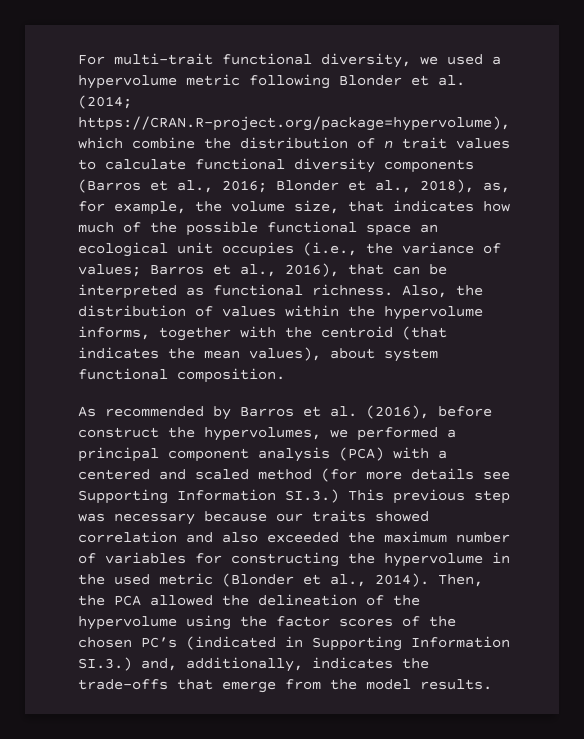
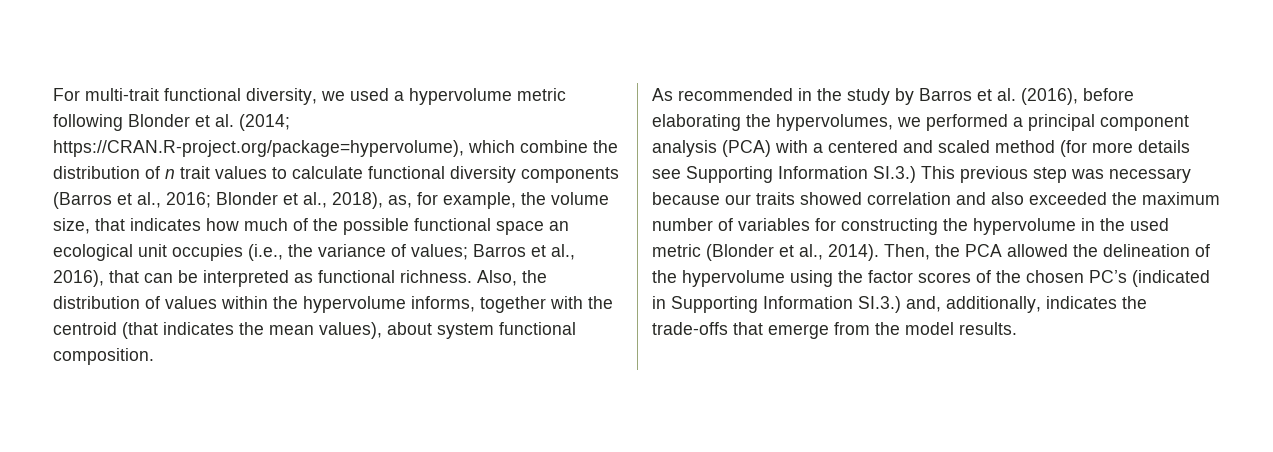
- As recommended by Barros et al. (2016), before construct the hypervolumes, we performed a principal component analysis (PCA) with a centered and scaled method (for more details see Supporting Information SI.3.) This previous step was necessary because our traits showed correlation and also exceeded the maximum number of variables for constructing the hypervolume in the used metric (Blonder et al., 2014).
+ As recommended in the study by Barros et al. (2016), before elaborating the hypervolumes, we performed a principal component analysis (PCA) with a centered and scaled method (for more details see Supporting Information SI.3.) This previous step was necessary because our traits showed correlation and also exceeded the maximum number of variables for constructing the hypervolume in the used metric (Blonder et al., 2014).

